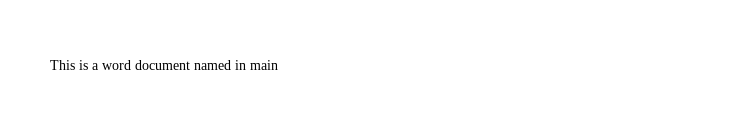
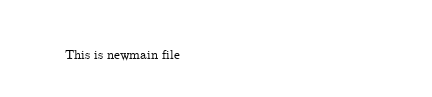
- This is a word document named in main
+ This is newmain file

